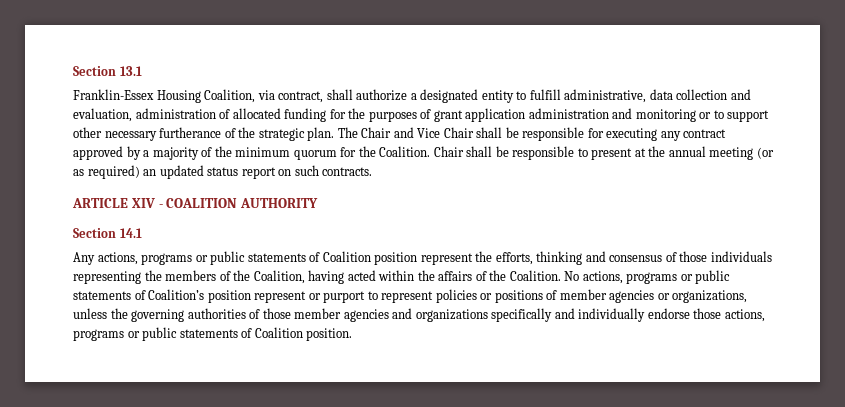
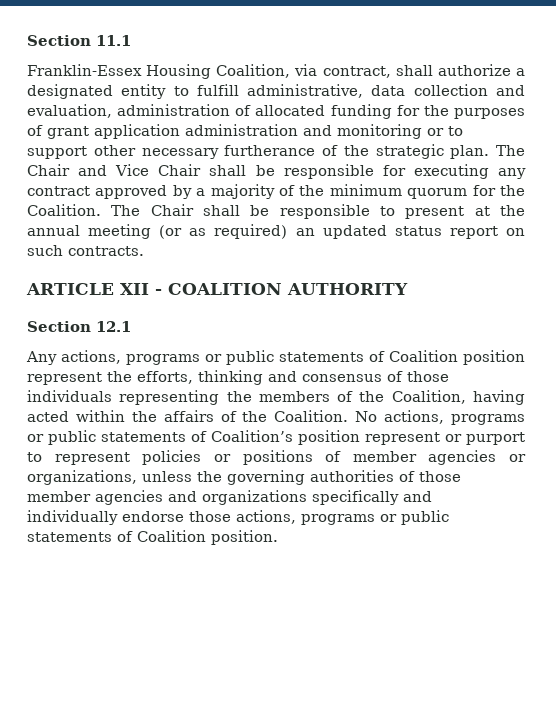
- Section 13.1
+ Section 11.1
- Chair shall be responsible to present at the annual meeting (or as required) an updated status report on such contracts.
+ The Chair shall be responsible to present at the annual meeting (or as required) an updated status report on such contracts.
- ARTICLE XIV - COALITION AUTHORITY
+ ARTICLE XII - COALITION AUTHORITY
- Section 14.1
+ Section 12.1

